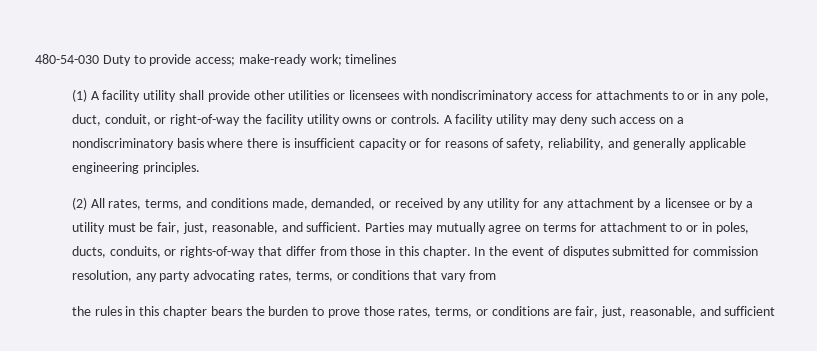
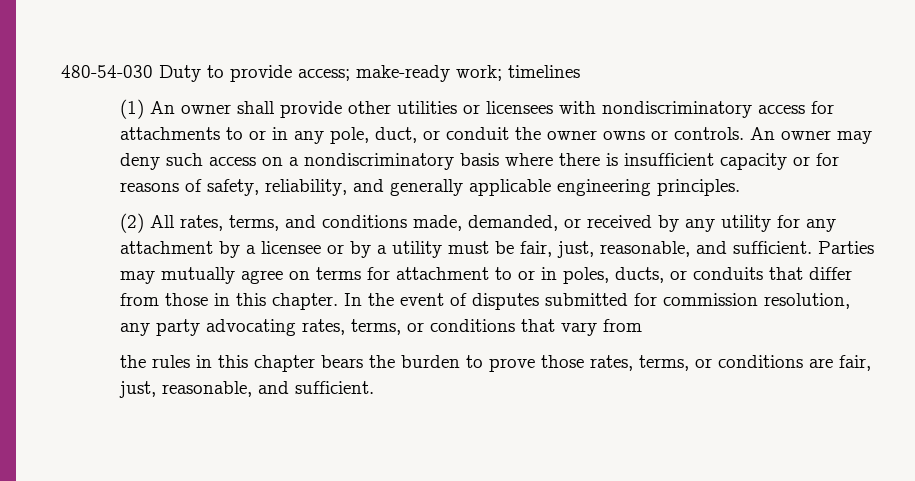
- (1) A facility utility shall provide other utilities or licensees with nondiscriminatory access for attachments to or in any pole, duct, conduit, or right-of-way the facility utility owns or controls. A facility utility may deny such access on a nondiscriminatory basis where there is insufficient capacity or for reasons of safety, reliability, and generally applicable engineering principles.
+ (1) An owner shall provide other utilities or licensees with nondiscriminatory access for attachments to or in any pole, duct, or conduit the owner owns or controls. An owner may deny such access on a nondiscriminatory basis where there is insufficient capacity or for reasons of safety, reliability, and generally applicable engineering principles.
- Parties may mutually agree on terms for attachment to or in poles, ducts, conduits, or rights-of-way that differ from those in this chapter.
+ Parties may mutually agree on terms for attachment to or in poles, ducts, or conduits that differ from those in this chapter.
- the rules in this chapter bears the burden to prove those rates, terms, or conditions are fair, just, reasonable, and sufficient
+ the rules in this chapter bears the burden to prove those rates, terms, or conditions are fair, just, reasonable, and sufficient.

